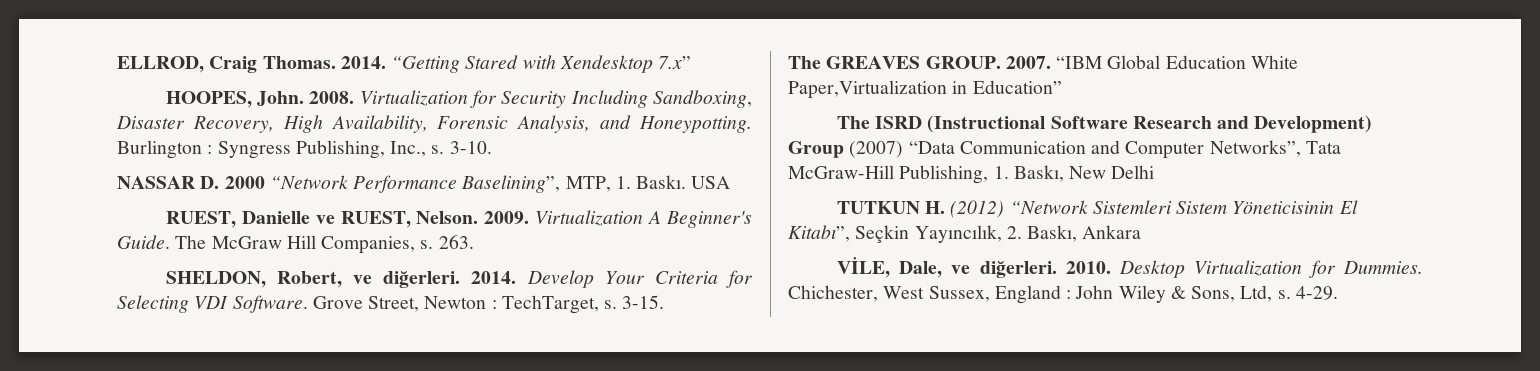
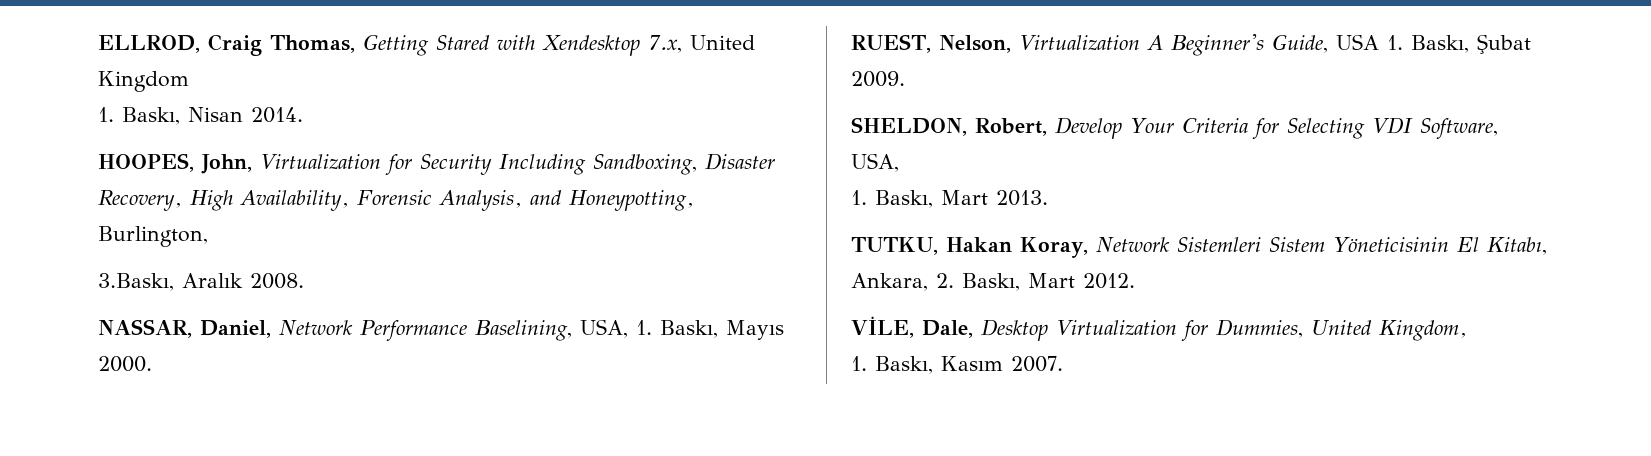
- ELLROD, Craig Thomas. 2014. “Getting Stared with Xendesktop 7.x”
+ ELLROD, Craig Thomas, Getting Stared with Xendesktop 7.x, United Kingdom
+ 1. Baskı, Nisan 2014.
- HOOPES, John. 2008. Virtualization for Security Including Sandboxing, Disaster Recovery, High Availability, Forensic Analysis, and Honeypotting. Burlington : Syngress Publishing, Inc., s. 3-10.
- NASSAR D. 2000 “Network Performance Baselining”, MTP, 1. Baskı. USA
- RUEST, Danielle ve RUEST, Nelson. 2009. Virtualization A Beginner's Guide. The McGraw Hill Companies, s. 263.
+ HOOPES, John, Virtualization for Security Including Sandboxing, Disaster Recovery, High Availability, Forensic Analysis, and Honeypotting, Burlington,
+ 3.Baskı, Aralık 2008.
+ NASSAR, Daniel, Network Performance Baselining, USA, 1. Baskı, Mayıs 2000.
+ RUEST, Nelson, Virtualization A Beginner's Guide, USA 1. Baskı, Şubat 2009.
- SHELDON, Robert, ve diğerleri. 2014. Develop Your Criteria for Selecting VDI Software. Grove Street, Newton : TechTarget, s. 3-15.
- The GREAVES GROUP. 2007. “IBM Global Education White Paper,Virtualization in Education”
- The ISRD (Instructional Software Research and Development) Group (2007) “Data Communication and Computer Networks”, Tata McGraw-Hill Publishing, 1. Baskı, New Delhi
- TUTKUN H. (2012) “Network Sistemleri Sistem Yöneticisinin El Kitabı”, Seçkin Yayıncılık, 2. Baskı, Ankara
- VİLE, Dale, ve diğerleri. 2010. Desktop Virtualization for Dummies. Chichester, West Sussex, England : John Wiley & Sons, Ltd, s. 4-29.
+ SHELDON, Robert, Develop Your Criteria for Selecting VDI Software, USA,
+ 1. Baskı, Mart 2013.
+ TUTKU, Hakan Koray, Network Sistemleri Sistem Yöneticisinin El Kitabı, Ankara, 2. Baskı, Mart 2012.
+ VİLE, Dale, Desktop Virtualization for Dummies, United Kingdom,
+ 1. Baskı, Kasım 2007.

